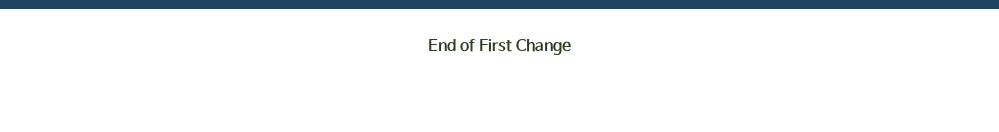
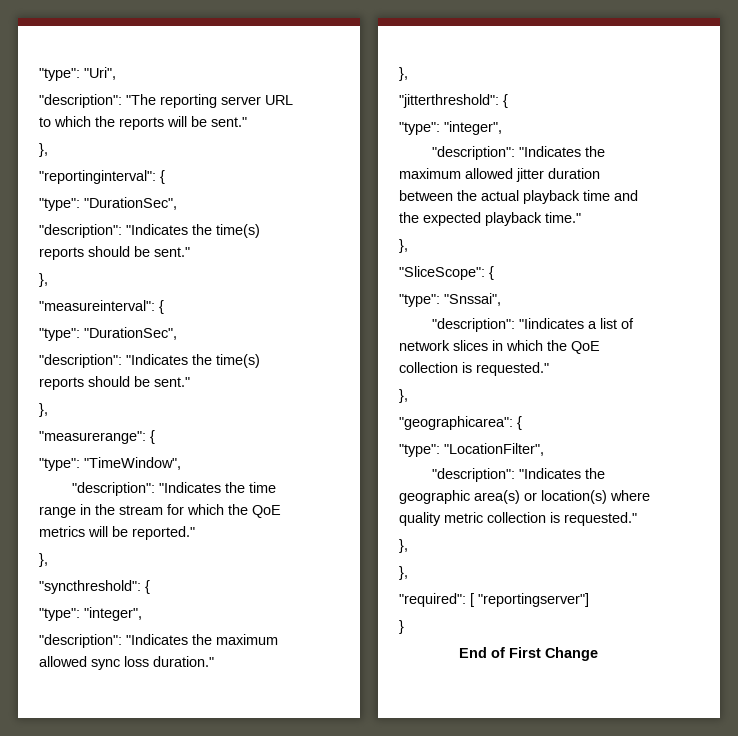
+ "type": "Uri",
+ "description": "The reporting server URL to which the reports will be sent."
+ },
+ "reportinginterval": {
+ "type": "DurationSec",
+ "description": "Indicates the time(s) reports should be sent."
+ },
+ "measureinterval": {
+ "type": "DurationSec",
+ "description": "Indicates the time(s) reports should be sent."
+ },
+ "measurerange": {
+ "type": "TimeWindow",
+ "description": "Indicates the time range in the stream for which the QoE metrics will be reported."
+ },
+ "syncthreshold": {
+ "type": "integer",
+ "description": "Indicates the maximum allowed sync loss duration."
+ },
+ "jitterthreshold": {
+ "type": "integer",
+ "description": "Indicates the maximum allowed jitter duration between the actual playback time and the expected playback time."
+ },
+ "SliceScope": {
+ "type": "Snssai",
+ "description": "Iindicates a list of network slices in which the QoE collection is requested."
+ },
+ "geographicarea": {
+ "type": "LocationFilter",
+ "description": "Indicates the geographic area(s) or location(s) where quality metric collection is requested."
+ },
+ },
+ "required": [ "reportingserver"]
+ }

